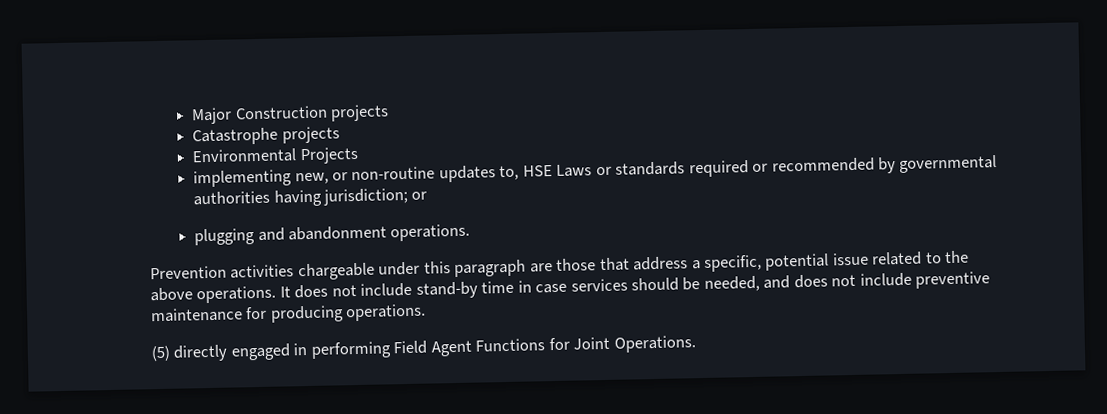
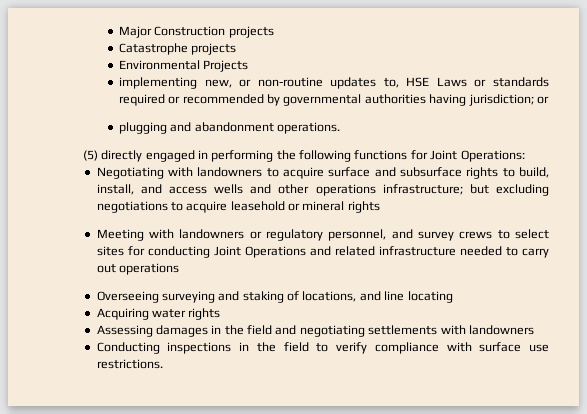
- Prevention activities chargeable under this paragraph are those that address a specific, potential issue related to the above operations. It does not include stand-by time in case services should be needed, and does not include preventive maintenance for producing operations.
- (5) directly engaged in performing Field Agent Functions for Joint Operations.
+ (5) directly engaged in performing the following functions for Joint Operations:
+ Negotiating with landowners to acquire surface and subsurface rights to build, install, and access wells and other operations infrastructure; but excluding negotiations to acquire leasehold or mineral rights
+ Meeting with landowners or regulatory personnel, and survey crews to select sites for conducting Joint Operations and related infrastructure needed to carry out operations
+ Overseeing surveying and staking of locations, and line locating
+ Acquiring water rights
+ Assessing damages in the field and negotiating settlements with landowners
+ Conducting inspections in the field to verify compliance with surface use restrictions.

